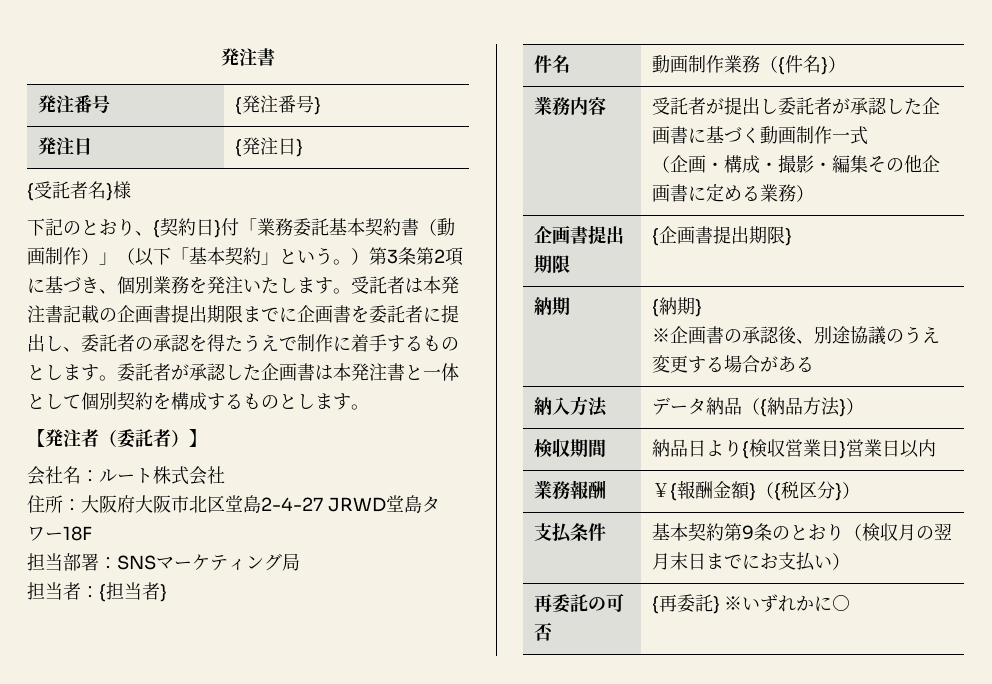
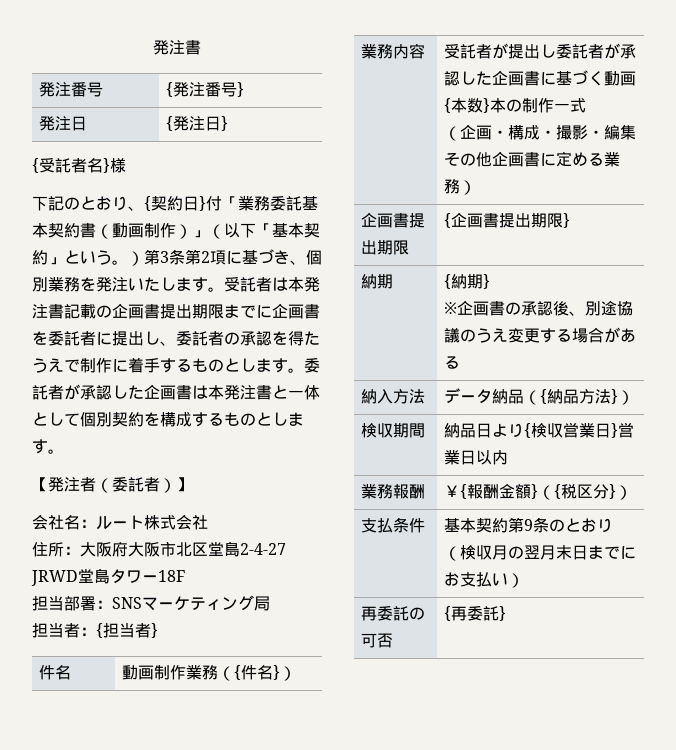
- 業務内容 | 受託者が提出し委託者が承認した企画書に基づく動画制作一式
+ 業務内容 | 受託者が提出し委託者が承認した企画書に基づく動画{本数}本の制作一式
- 再委託の可否 | {再委託} ※いずれかに○
+ 再委託の可否 | {再委託}

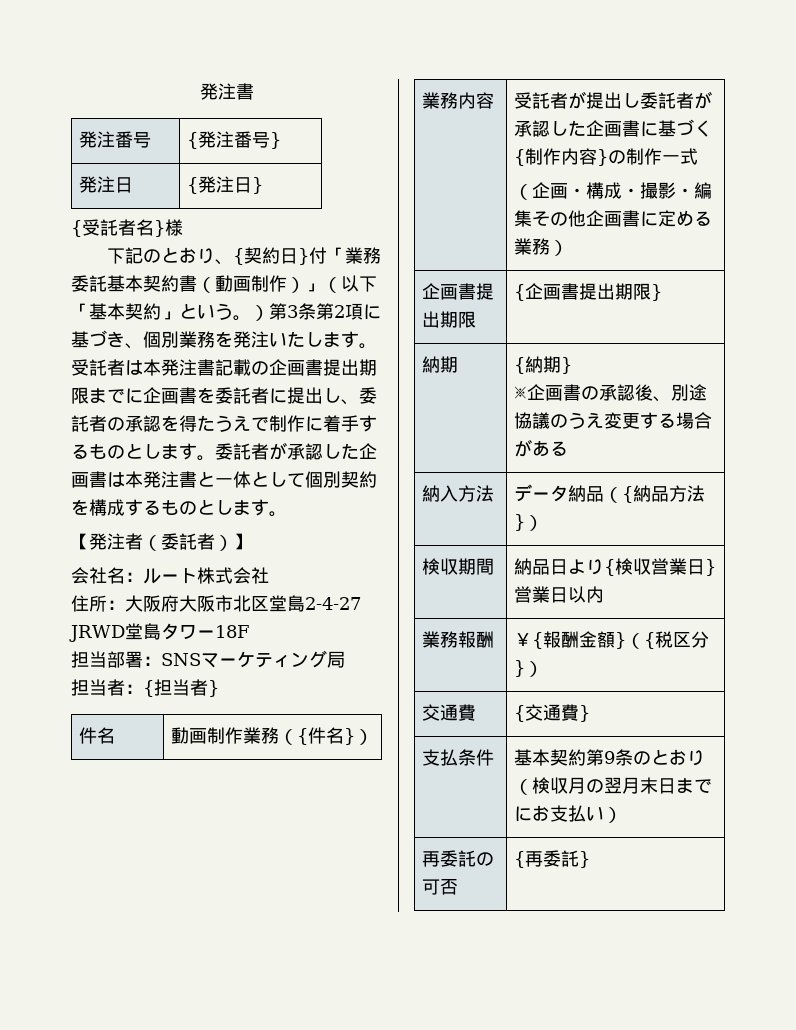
- 業務内容 | 受託者が提出し委託者が承認した企画書に基づく動画{本数}本の制作一式
+ 業務内容 | 受託者が提出し委託者が承認した企画書に基づく{制作内容}の制作一式
+ 交通費 | {交通費}

